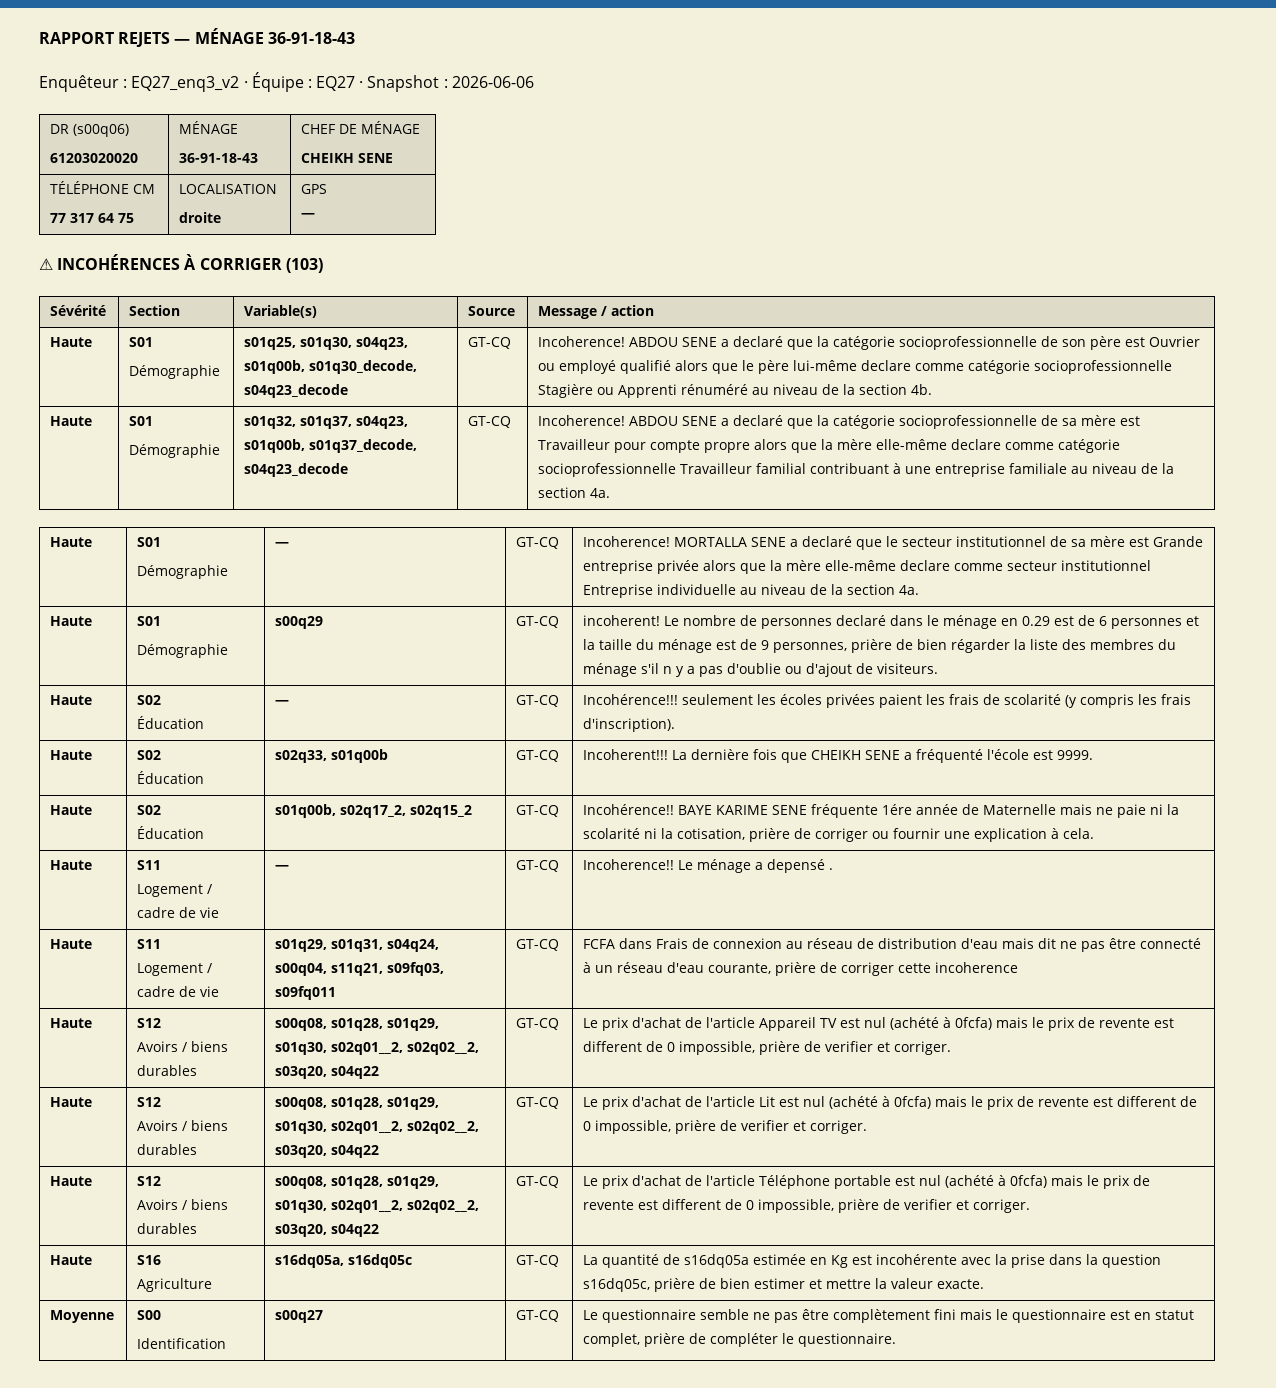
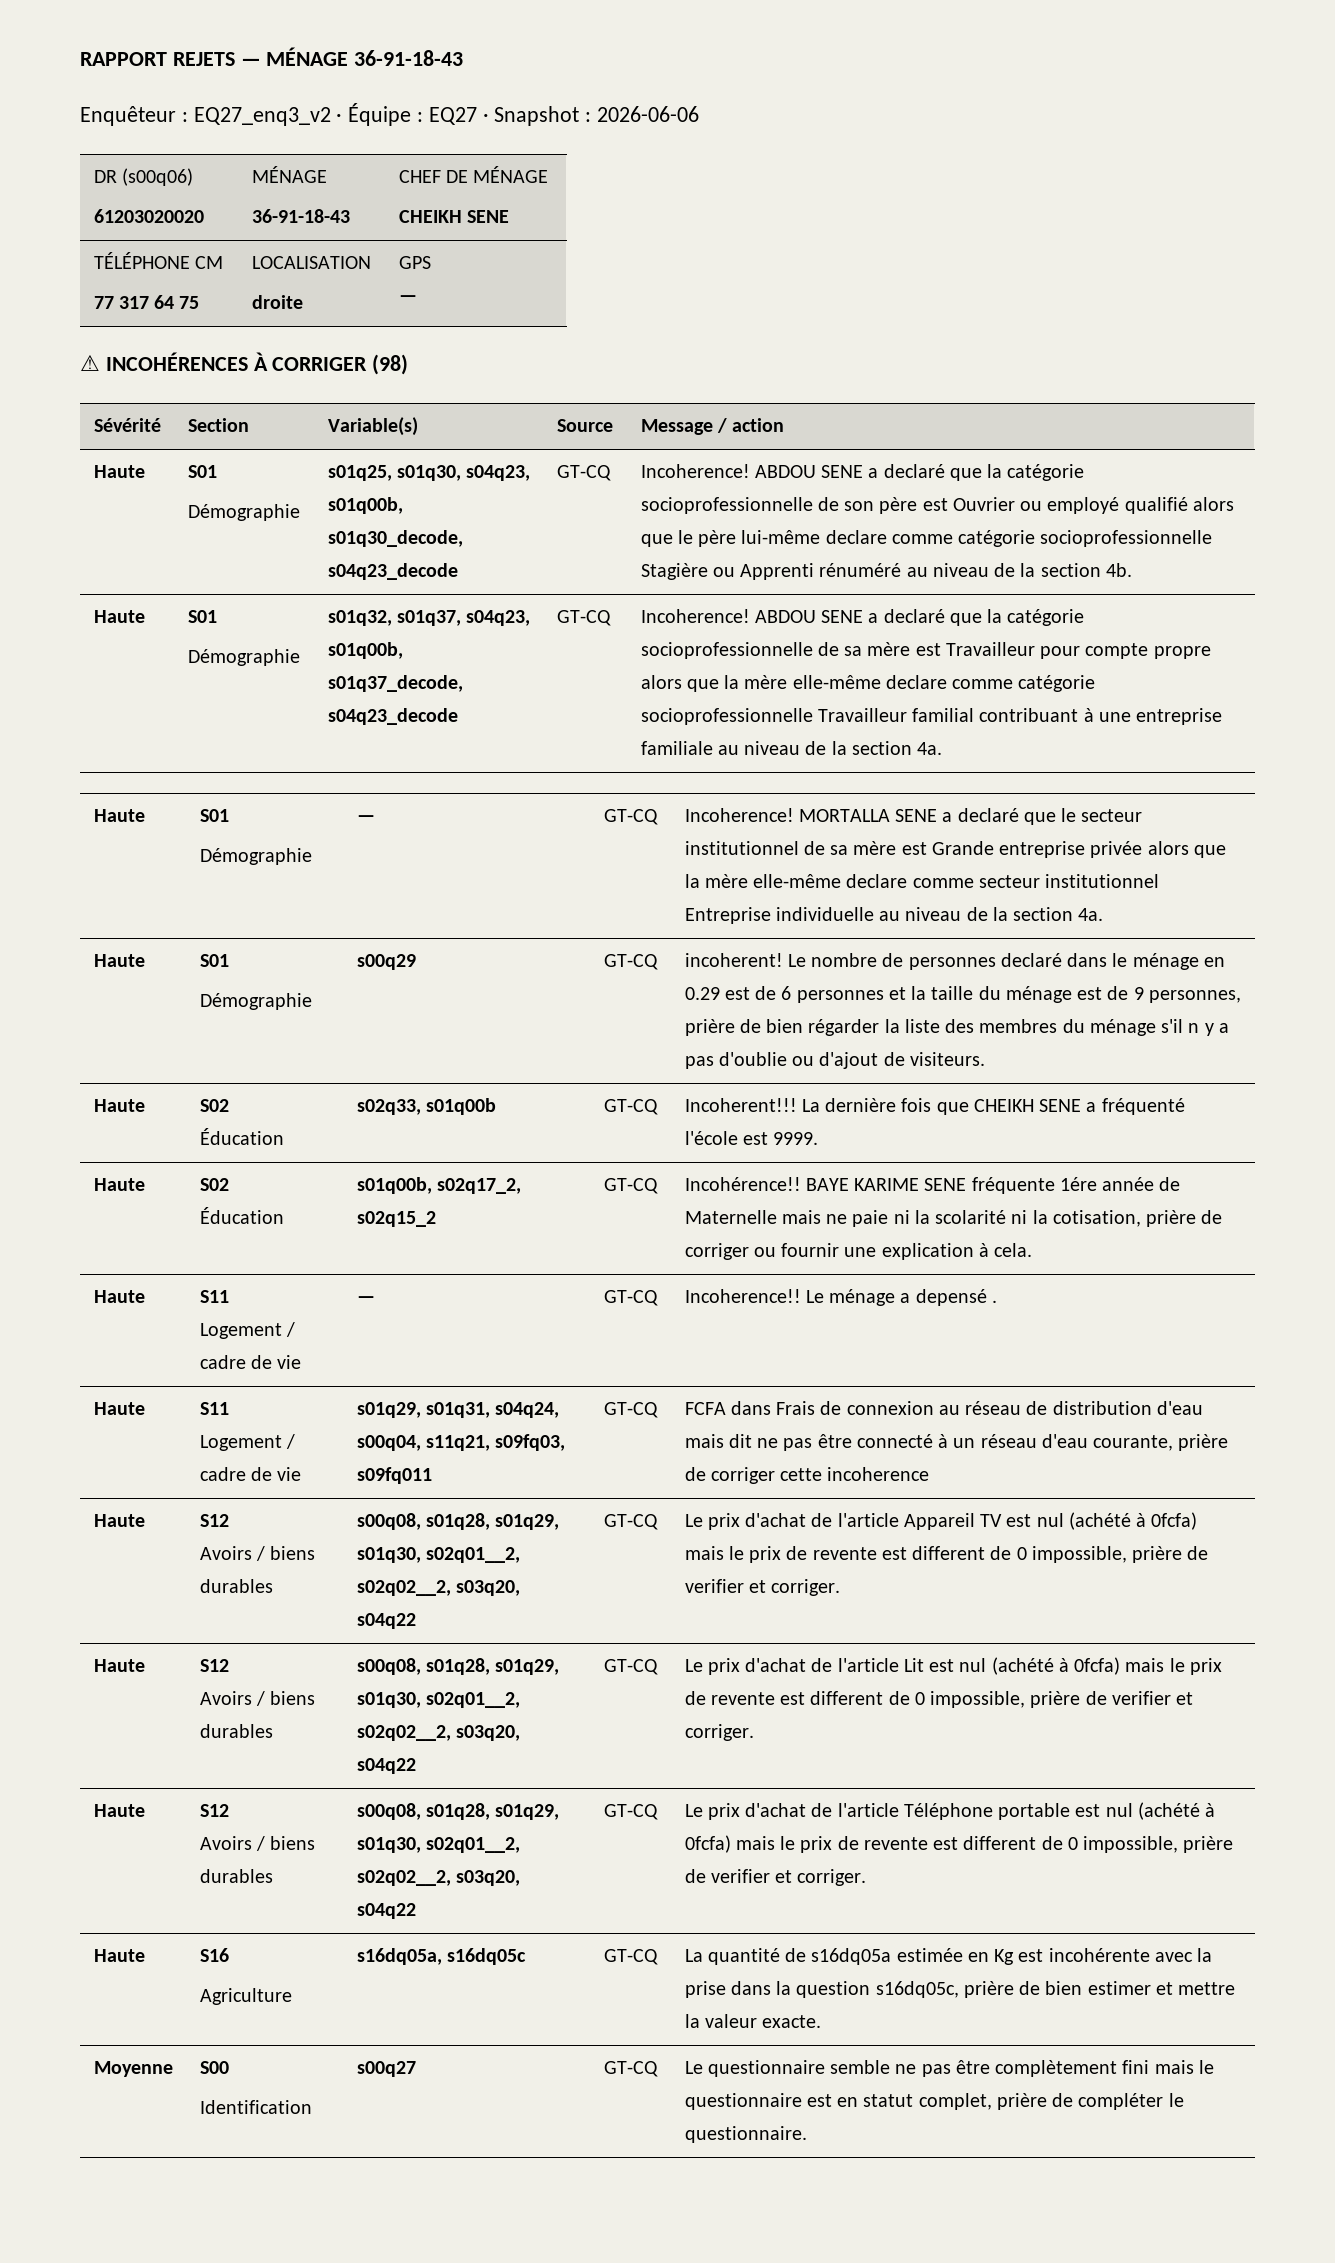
- ⚠ INCOHÉRENCES À CORRIGER (103)
+ ⚠ INCOHÉRENCES À CORRIGER (98)
  Le nombre de personnes declaré dans le ménage en 0.29 est de 6 personnes et la taille du ménage est de 9 personnes, prière de bien régarder la liste des membres du ménage s'il n y a pas d'oublie ou d'ajout de visiteurs.
- Haute | S02
- Éducation | — | GT-CQ | Incohérence!!! seulement les écoles privées paient les frais de scolarité (y compris les frais d'inscription).

